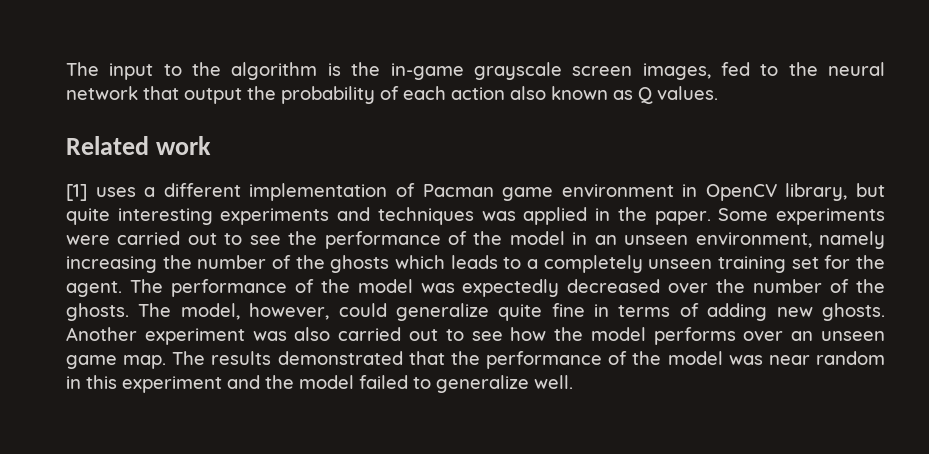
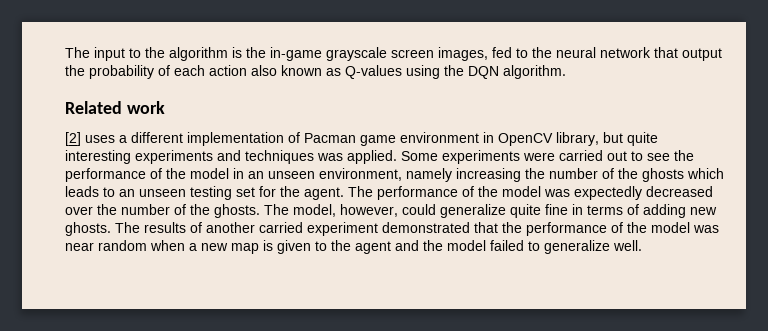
- The input to the algorithm is the in-game grayscale screen images, fed to the neural network that output the probability of each action also known as Q values.
+ The input to the algorithm is the in-game grayscale screen images, fed to the neural network that output the probability of each action also known as Q-values using the DQN algorithm.
- [1] uses a different implementation of Pacman game environment in OpenCV library, but quite interesting experiments and techniques was applied in the paper.
+ [2] uses a different implementation of Pacman game environment in OpenCV library, but quite interesting experiments and techniques was applied.
- Some experiments were carried out to see the performance of the model in an unseen environment, namely increasing the number of the ghosts which leads to a completely unseen training set for the agent.
+ Some experiments were carried out to see the performance of the model in an unseen environment, namely increasing the number of the ghosts which leads to an unseen testing set for the agent.
- Another experiment was also carried out to see how the model performs over an unseen game map. The results demonstrated that the performance of the model was near random in this experiment and the model failed to generalize well.
+ The results of another carried experiment demonstrated that the performance of the model was near random when a new map is given to the agent and the model failed to generalize well.

